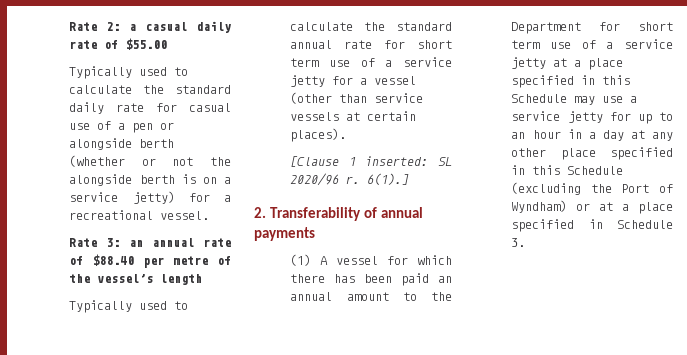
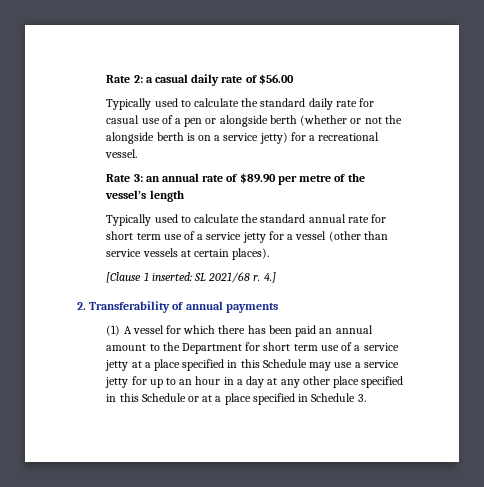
- Rate 2: a casual daily rate of $55.00
+ Rate 2: a casual daily rate of $56.00
- Rate 3: an annual rate of $88.40 per metre of the vessel’s length
+ Rate 3: an annual rate of $89.90 per metre of the vessel’s length
- [Clause 1 inserted: SL 2020/96 r. 6(1).]
+ [Clause 1 inserted: SL 2021/68 r. 4.]
- (1) A vessel for which there has been paid an annual amount to the Department for short term use of a service jetty at a place specified in this Schedule may use a service jetty for up to an hour in a day at any other place specified in this Schedule (excluding the Port of Wyndham) or at a place specified in Schedule 3.
+ (1) A vessel for which there has been paid an annual amount to the Department for short term use of a service jetty at a place specified in this Schedule may use a service jetty for up to an hour in a day at any other place specified in this Schedule or at a place specified in Schedule 3.

